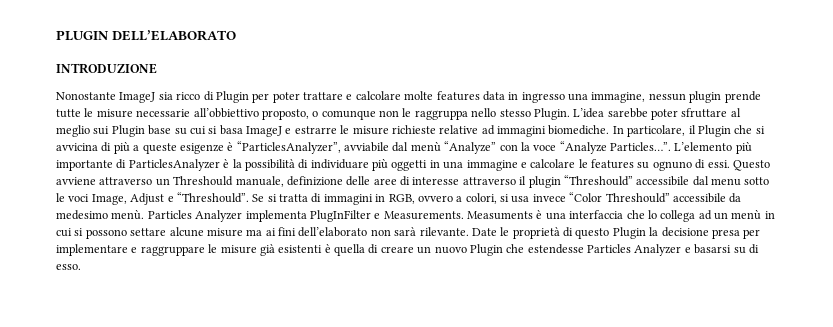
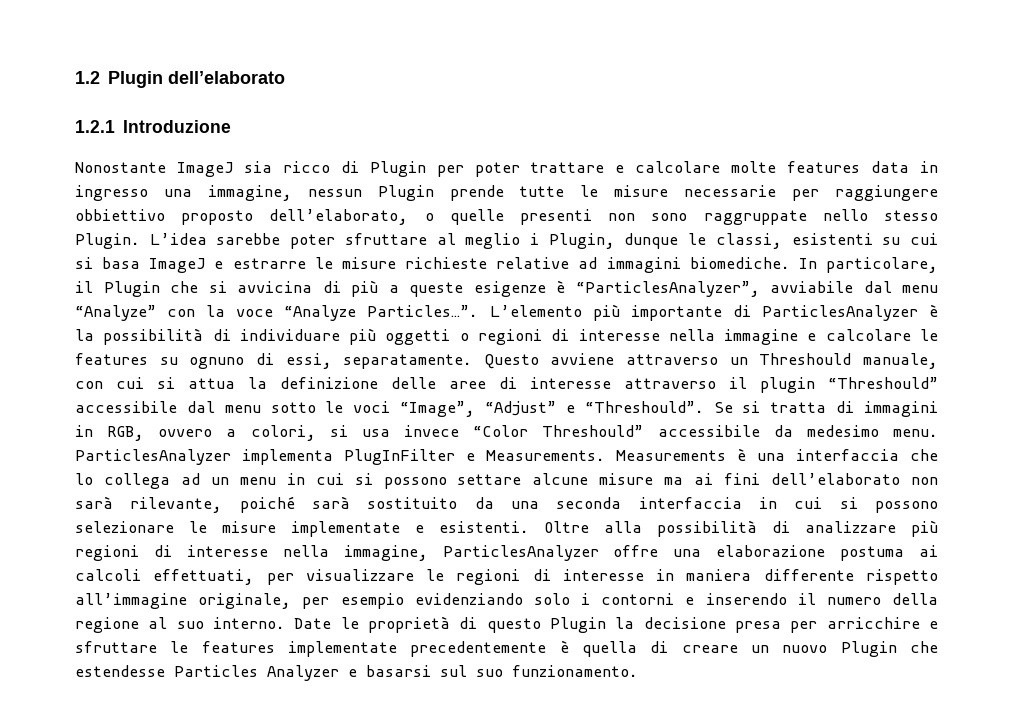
- PLUGIN DELL’ELABORATO
- INTRODUZIONE
+ 1.2 Plugin dell’elaborato
+ 1.2.1 Introduzione
- Nonostante ImageJ sia ricco di Plugin per poter trattare e calcolare molte features data in ingresso una immagine, nessun plugin prende tutte le misure necessarie all’obbiettivo proposto, o comunque non le raggruppa nello stesso Plugin.
+ Nonostante ImageJ sia ricco di Plugin per poter trattare e calcolare molte features data in ingresso una immagine, nessun Plugin prende tutte le misure necessarie per raggiungere obbiettivo proposto dell’elaborato, o quelle presenti non sono raggruppate nello stesso Plugin.
- L’idea sarebbe poter sfruttare al meglio sui Plugin base su cui si basa ImageJ e estrarre le misure richieste relative ad immagini biomediche.
+ L’idea sarebbe poter sfruttare al meglio i Plugin, dunque le classi, esistenti su cui si basa ImageJ e estrarre le misure richieste relative ad immagini biomediche.
- In particolare, il Plugin che si avvicina di più a queste esigenze è “ParticlesAnalyzer”, avviabile dal menù “Analyze” con la voce “Analyze Particles…”.
+ In particolare, il Plugin che si avvicina di più a queste esigenze è “ParticlesAnalyzer”, avviabile dal menu “Analyze” con la voce “Analyze Particles…”.
- L’elemento più importante di ParticlesAnalyzer è la possibilità di individuare più oggetti in una immagine e calcolare le features su ognuno di essi.
+ L’elemento più importante di ParticlesAnalyzer è la possibilità di individuare più oggetti o regioni di interesse nella immagine e calcolare le features su ognuno di essi, separatamente.
- Questo avviene attraverso un Threshould manuale, definizione delle aree di interesse attraverso il plugin “Threshould” accessibile dal menu sotto le voci Image, Adjust e “Threshould”.
+ Questo avviene attraverso un Threshould manuale, con cui si attua la definizione delle aree di interesse attraverso il plugin “Threshould” accessibile dal menu sotto le voci “Image”, “Adjust” e “Threshould”.
- Se si tratta di immagini in RGB, ovvero a colori, si usa invece “Color Threshould” accessibile da medesimo menù. Particles Analyzer implementa PlugInFilter e Measurements.
+ Se si tratta di immagini in RGB, ovvero a colori, si usa invece “Color Threshould” accessibile da medesimo menu. ParticlesAnalyzer implementa PlugInFilter e Measurements.
- Measuments è una interfaccia che lo collega ad un menù in cui si possono settare alcune misure ma ai fini dell’elaborato non sarà rilevante.
+ Measurements è una interfaccia che lo collega ad un menu in cui si possono settare alcune misure ma ai fini dell’elaborato non sarà rilevante, poiché sarà sostituito da una seconda interfaccia in cui si possono selezionare le misure implementate e esistenti. Oltre alla possibilità di analizzare più regioni di interesse nella immagine, ParticlesAnalyzer offre una elaborazione postuma ai calcoli effettuati, per visualizzare le regioni di interesse in maniera differente rispetto all’immagine originale, per esempio evidenziando solo i contorni e inserendo il numero della regione al suo interno.
- Date le proprietà di questo Plugin la decisione presa per implementare e raggruppare le misure già esistenti è quella di creare un nuovo Plugin che estendesse Particles Analyzer e basarsi su di esso.
+ Date le proprietà di questo Plugin la decisione presa per arricchire e sfruttare le features implementate precedentemente è quella di creare un nuovo Plugin che estendesse Particles Analyzer e basarsi sul suo funzionamento.

